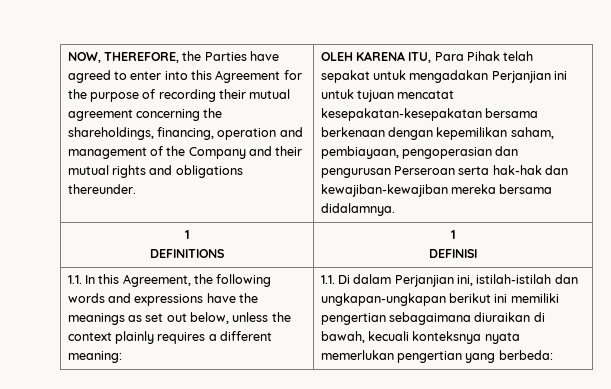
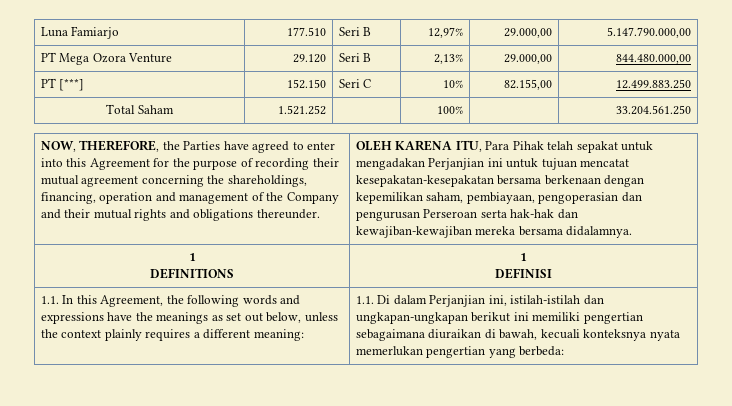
+ Luna Famiarjo | 177.510 | Seri B | 12,97% | 29.000,00 | 5.147.790.000,00
+ PT Mega Ozora Venture | 29.120 | Seri B | 2,13% | 29.000,00 | 844.480.000,00
+ PT [***] | 152.150 | Seri C | 10% | 82.155,00 | 12.499.883.250
+ Total Saham | 1.521.252 | | 100% | | 33.204.561.250

